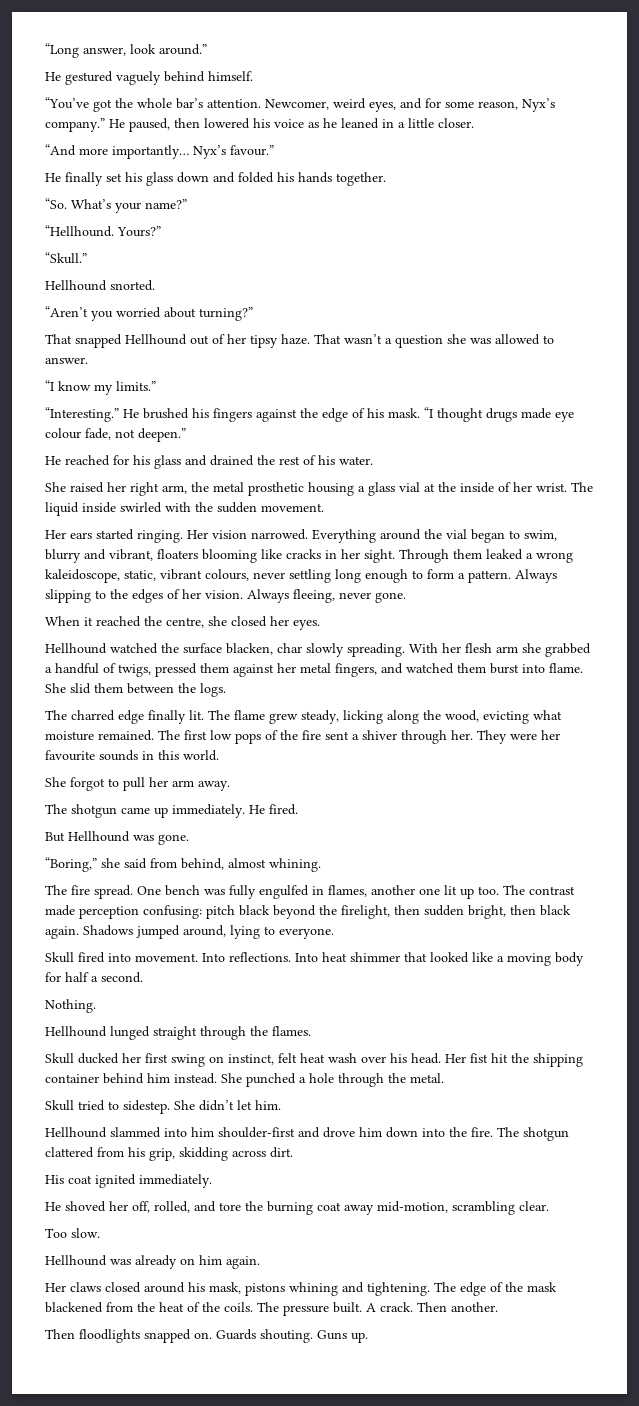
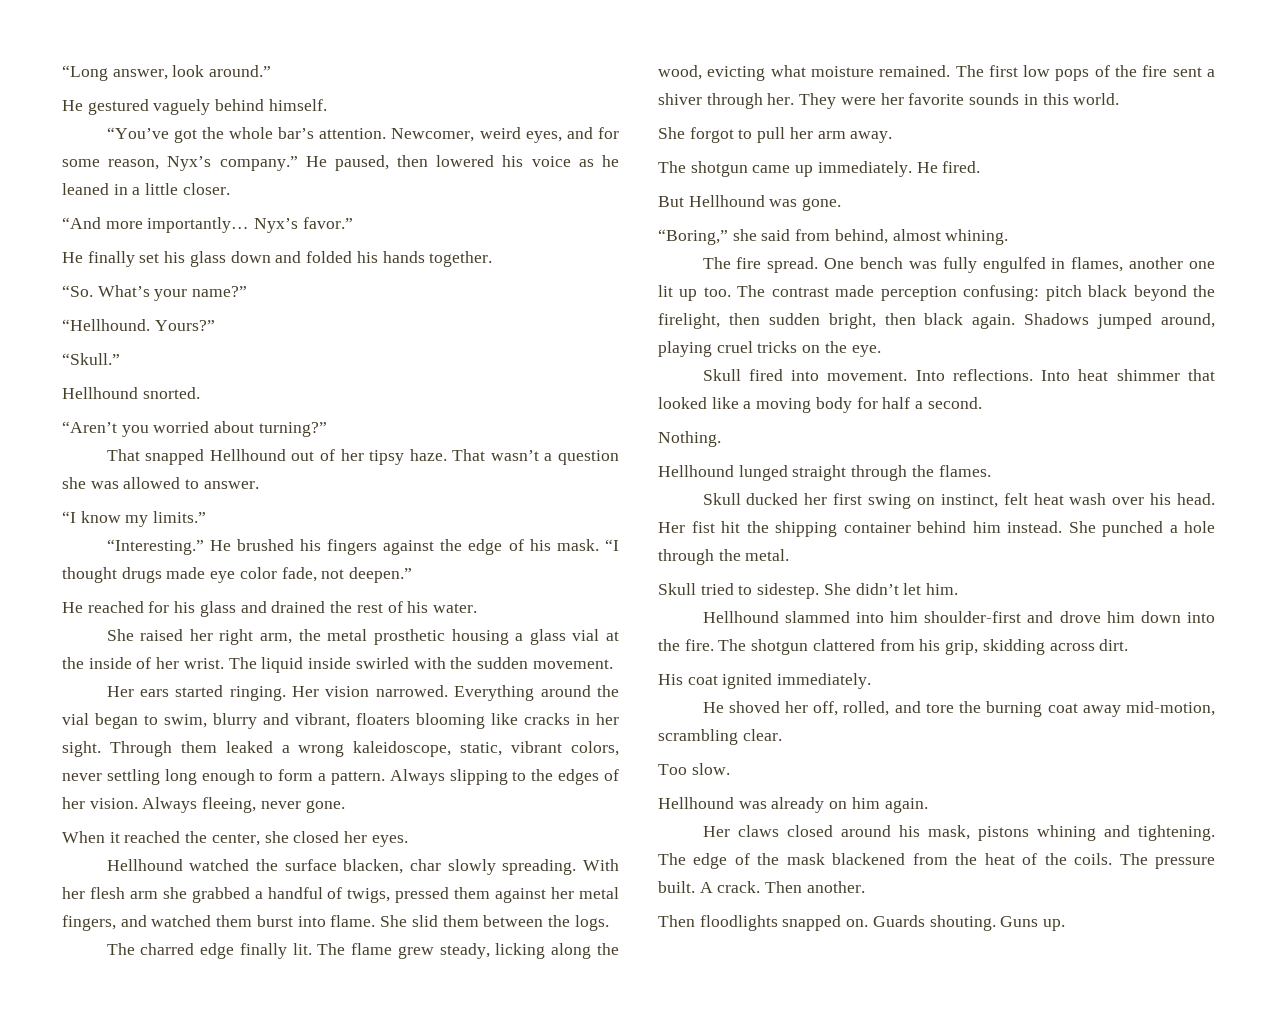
- Nyx’s favour.”
+ Nyx’s favor.”
- “I thought drugs made eye colour fade, not deepen.”
+ “I thought drugs made eye color fade, not deepen.”
- Through them leaked a wrong kaleidoscope, static, vibrant colours, never settling long enough to form a pattern.
+ Through them leaked a wrong kaleidoscope, static, vibrant colors, never settling long enough to form a pattern.
- When it reached the centre, she closed her eyes.
+ When it reached the center, she closed her eyes.
- They were her favourite sounds in this world.
+ They were her favorite sounds in this world.
- Shadows jumped around, lying to everyone.
+ Shadows jumped around, playing cruel tricks on the eye.

